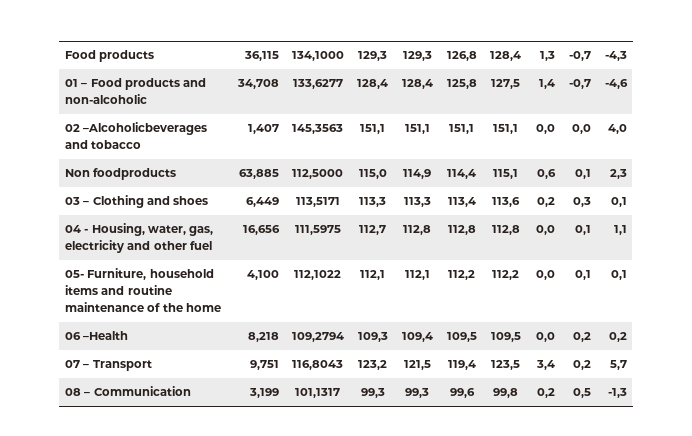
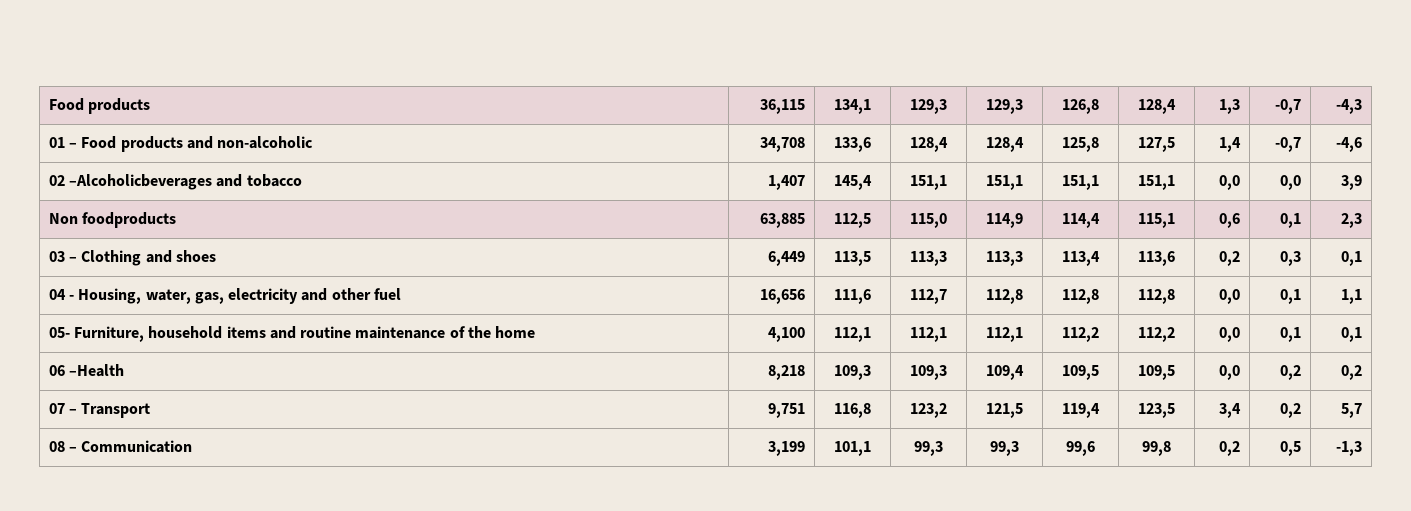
- Food products | 36,115 | 134,1000 | 129,3 | 129,3 | 126,8 | 128,4 | 1,3 | -0,7 | -4,3
+ Food products | 36,115 | 134,1 | 129,3 | 129,3 | 126,8 | 128,4 | 1,3 | -0,7 | -4,3
- 01 – Food products and non-alcoholic | 34,708 | 133,6277 | 128,4 | 128,4 | 125,8 | 127,5 | 1,4 | -0,7 | -4,6
+ 01 – Food products and non-alcoholic | 34,708 | 133,6 | 128,4 | 128,4 | 125,8 | 127,5 | 1,4 | -0,7 | -4,6
- 02 –Alcoholicbeverages and tobacco | 1,407 | 145,3563 | 151,1 | 151,1 | 151,1 | 151,1 | 0,0 | 0,0 | 4,0
+ 02 –Alcoholicbeverages and tobacco | 1,407 | 145,4 | 151,1 | 151,1 | 151,1 | 151,1 | 0,0 | 0,0 | 3,9
- Non foodproducts | 63,885 | 112,5000 | 115,0 | 114,9 | 114,4 | 115,1 | 0,6 | 0,1 | 2,3
+ Non foodproducts | 63,885 | 112,5 | 115,0 | 114,9 | 114,4 | 115,1 | 0,6 | 0,1 | 2,3
- 03 – Clothing and shoes | 6,449 | 113,5171 | 113,3 | 113,3 | 113,4 | 113,6 | 0,2 | 0,3 | 0,1
+ 03 – Clothing and shoes | 6,449 | 113,5 | 113,3 | 113,3 | 113,4 | 113,6 | 0,2 | 0,3 | 0,1
- 04 - Housing, water, gas, electricity and other fuel | 16,656 | 111,5975 | 112,7 | 112,8 | 112,8 | 112,8 | 0,0 | 0,1 | 1,1
+ 04 - Housing, water, gas, electricity and other fuel | 16,656 | 111,6 | 112,7 | 112,8 | 112,8 | 112,8 | 0,0 | 0,1 | 1,1
- 05- Furniture, household items and routine maintenance of the home | 4,100 | 112,1022 | 112,1 | 112,1 | 112,2 | 112,2 | 0,0 | 0,1 | 0,1
+ 05- Furniture, household items and routine maintenance of the home | 4,100 | 112,1 | 112,1 | 112,1 | 112,2 | 112,2 | 0,0 | 0,1 | 0,1
- 06 –Health | 8,218 | 109,2794 | 109,3 | 109,4 | 109,5 | 109,5 | 0,0 | 0,2 | 0,2
+ 06 –Health | 8,218 | 109,3 | 109,3 | 109,4 | 109,5 | 109,5 | 0,0 | 0,2 | 0,2
- 07 – Transport | 9,751 | 116,8043 | 123,2 | 121,5 | 119,4 | 123,5 | 3,4 | 0,2 | 5,7
+ 07 – Transport | 9,751 | 116,8 | 123,2 | 121,5 | 119,4 | 123,5 | 3,4 | 0,2 | 5,7
- 08 – Communication | 3,199 | 101,1317 | 99,3 | 99,3 | 99,6 | 99,8 | 0,2 | 0,5 | -1,3
+ 08 – Communication | 3,199 | 101,1 | 99,3 | 99,3 | 99,6 | 99,8 | 0,2 | 0,5 | -1,3

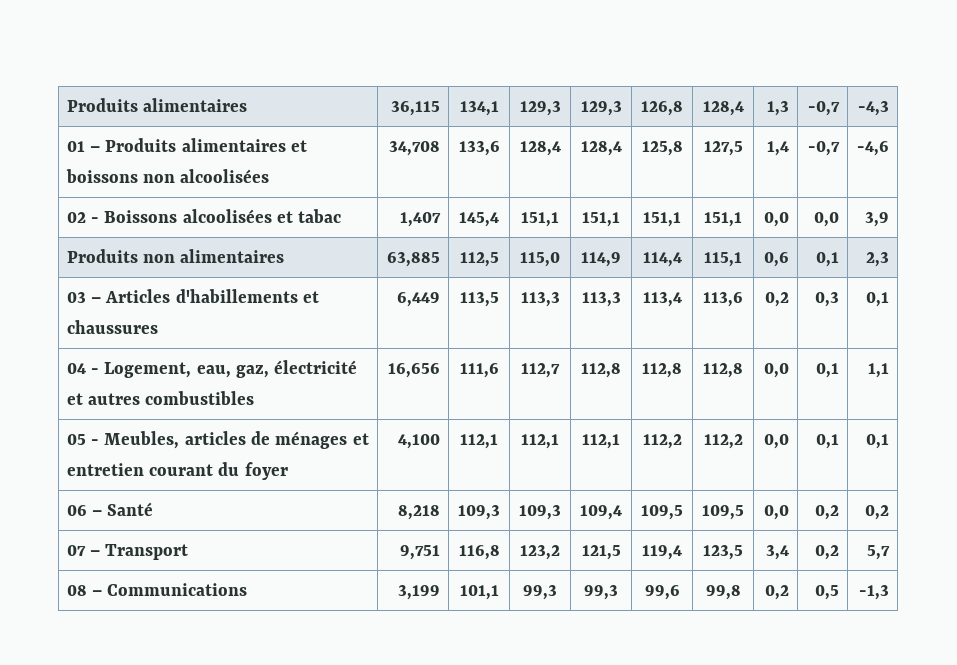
- Food products | 36,115 | 134,1 | 129,3 | 129,3 | 126,8 | 128,4 | 1,3 | -0,7 | -4,3
+ Produits alimentaires | 36,115 | 134,1 | 129,3 | 129,3 | 126,8 | 128,4 | 1,3 | -0,7 | -4,3
- 01 – Food products and non-alcoholic | 34,708 | 133,6 | 128,4 | 128,4 | 125,8 | 127,5 | 1,4 | -0,7 | -4,6
+ 01 – Produits alimentaires et boissons non alcoolisées | 34,708 | 133,6 | 128,4 | 128,4 | 125,8 | 127,5 | 1,4 | -0,7 | -4,6
- 02 –Alcoholicbeverages and tobacco | 1,407 | 145,4 | 151,1 | 151,1 | 151,1 | 151,1 | 0,0 | 0,0 | 3,9
+ 02 - Boissons alcoolisées et tabac | 1,407 | 145,4 | 151,1 | 151,1 | 151,1 | 151,1 | 0,0 | 0,0 | 3,9
- Non foodproducts | 63,885 | 112,5 | 115,0 | 114,9 | 114,4 | 115,1 | 0,6 | 0,1 | 2,3
+ Produits non alimentaires | 63,885 | 112,5 | 115,0 | 114,9 | 114,4 | 115,1 | 0,6 | 0,1 | 2,3
- 03 – Clothing and shoes | 6,449 | 113,5 | 113,3 | 113,3 | 113,4 | 113,6 | 0,2 | 0,3 | 0,1
+ 03 – Articles d'habillements et chaussures | 6,449 | 113,5 | 113,3 | 113,3 | 113,4 | 113,6 | 0,2 | 0,3 | 0,1
- 04 - Housing, water, gas, electricity and other fuel | 16,656 | 111,6 | 112,7 | 112,8 | 112,8 | 112,8 | 0,0 | 0,1 | 1,1
+ 04 - Logement, eau, gaz, électricité et autres combustibles | 16,656 | 111,6 | 112,7 | 112,8 | 112,8 | 112,8 | 0,0 | 0,1 | 1,1
- 05- Furniture, household items and routine maintenance of the home | 4,100 | 112,1 | 112,1 | 112,1 | 112,2 | 112,2 | 0,0 | 0,1 | 0,1
+ 05 - Meubles, articles de ménages et entretien courant du foyer | 4,100 | 112,1 | 112,1 | 112,1 | 112,2 | 112,2 | 0,0 | 0,1 | 0,1
- 06 –Health | 8,218 | 109,3 | 109,3 | 109,4 | 109,5 | 109,5 | 0,0 | 0,2 | 0,2
+ 06 – Santé | 8,218 | 109,3 | 109,3 | 109,4 | 109,5 | 109,5 | 0,0 | 0,2 | 0,2
- 08 – Communication | 3,199 | 101,1 | 99,3 | 99,3 | 99,6 | 99,8 | 0,2 | 0,5 | -1,3
+ 08 – Communications | 3,199 | 101,1 | 99,3 | 99,3 | 99,6 | 99,8 | 0,2 | 0,5 | -1,3

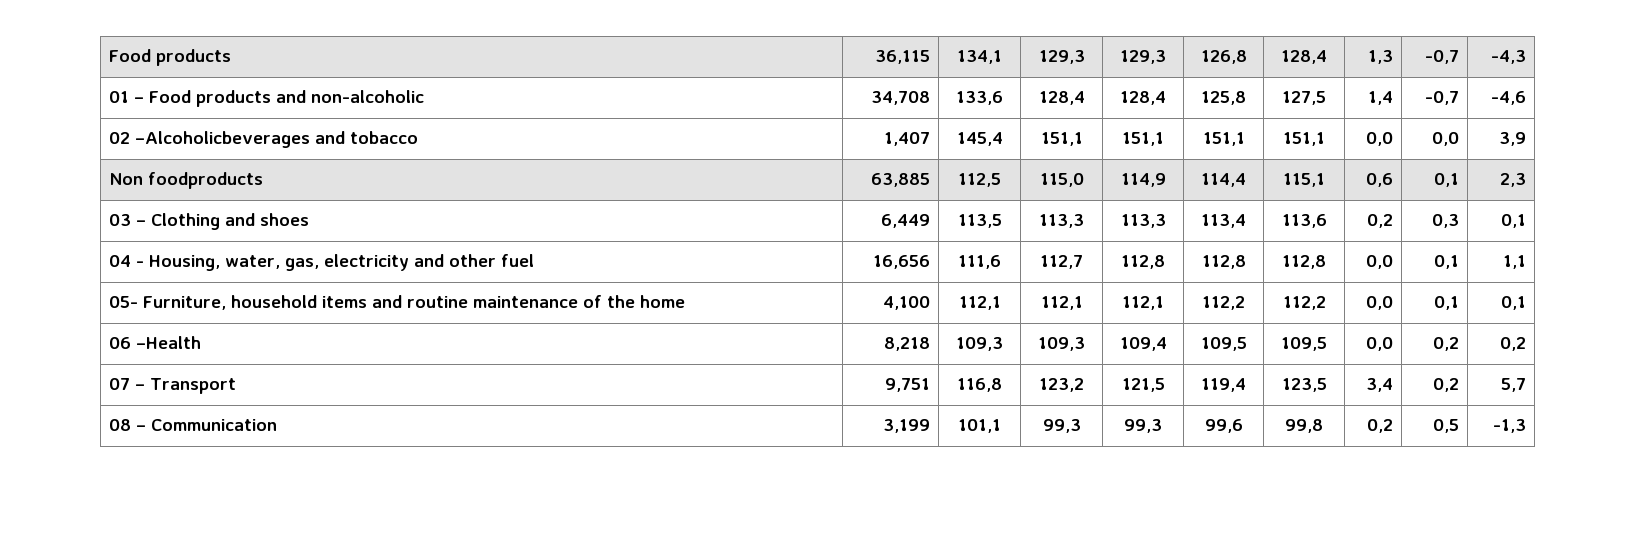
- Produits alimentaires | 36,115 | 134,1 | 129,3 | 129,3 | 126,8 | 128,4 | 1,3 | -0,7 | -4,3
+ Food products | 36,115 | 134,1 | 129,3 | 129,3 | 126,8 | 128,4 | 1,3 | -0,7 | -4,3
- 01 – Produits alimentaires et boissons non alcoolisées | 34,708 | 133,6 | 128,4 | 128,4 | 125,8 | 127,5 | 1,4 | -0,7 | -4,6
+ 01 – Food products and non-alcoholic | 34,708 | 133,6 | 128,4 | 128,4 | 125,8 | 127,5 | 1,4 | -0,7 | -4,6
- 02 - Boissons alcoolisées et tabac | 1,407 | 145,4 | 151,1 | 151,1 | 151,1 | 151,1 | 0,0 | 0,0 | 3,9
+ 02 –Alcoholicbeverages and tobacco | 1,407 | 145,4 | 151,1 | 151,1 | 151,1 | 151,1 | 0,0 | 0,0 | 3,9
- Produits non alimentaires | 63,885 | 112,5 | 115,0 | 114,9 | 114,4 | 115,1 | 0,6 | 0,1 | 2,3
+ Non foodproducts | 63,885 | 112,5 | 115,0 | 114,9 | 114,4 | 115,1 | 0,6 | 0,1 | 2,3
- 03 – Articles d'habillements et chaussures | 6,449 | 113,5 | 113,3 | 113,3 | 113,4 | 113,6 | 0,2 | 0,3 | 0,1
+ 03 – Clothing and shoes | 6,449 | 113,5 | 113,3 | 113,3 | 113,4 | 113,6 | 0,2 | 0,3 | 0,1
- 04 - Logement, eau, gaz, électricité et autres combustibles | 16,656 | 111,6 | 112,7 | 112,8 | 112,8 | 112,8 | 0,0 | 0,1 | 1,1
+ 04 - Housing, water, gas, electricity and other fuel | 16,656 | 111,6 | 112,7 | 112,8 | 112,8 | 112,8 | 0,0 | 0,1 | 1,1
- 05 - Meubles, articles de ménages et entretien courant du foyer | 4,100 | 112,1 | 112,1 | 112,1 | 112,2 | 112,2 | 0,0 | 0,1 | 0,1
+ 05- Furniture, household items and routine maintenance of the home | 4,100 | 112,1 | 112,1 | 112,1 | 112,2 | 112,2 | 0,0 | 0,1 | 0,1
- 06 – Santé | 8,218 | 109,3 | 109,3 | 109,4 | 109,5 | 109,5 | 0,0 | 0,2 | 0,2
+ 06 –Health | 8,218 | 109,3 | 109,3 | 109,4 | 109,5 | 109,5 | 0,0 | 0,2 | 0,2
- 08 – Communications | 3,199 | 101,1 | 99,3 | 99,3 | 99,6 | 99,8 | 0,2 | 0,5 | -1,3
+ 08 – Communication | 3,199 | 101,1 | 99,3 | 99,3 | 99,6 | 99,8 | 0,2 | 0,5 | -1,3

